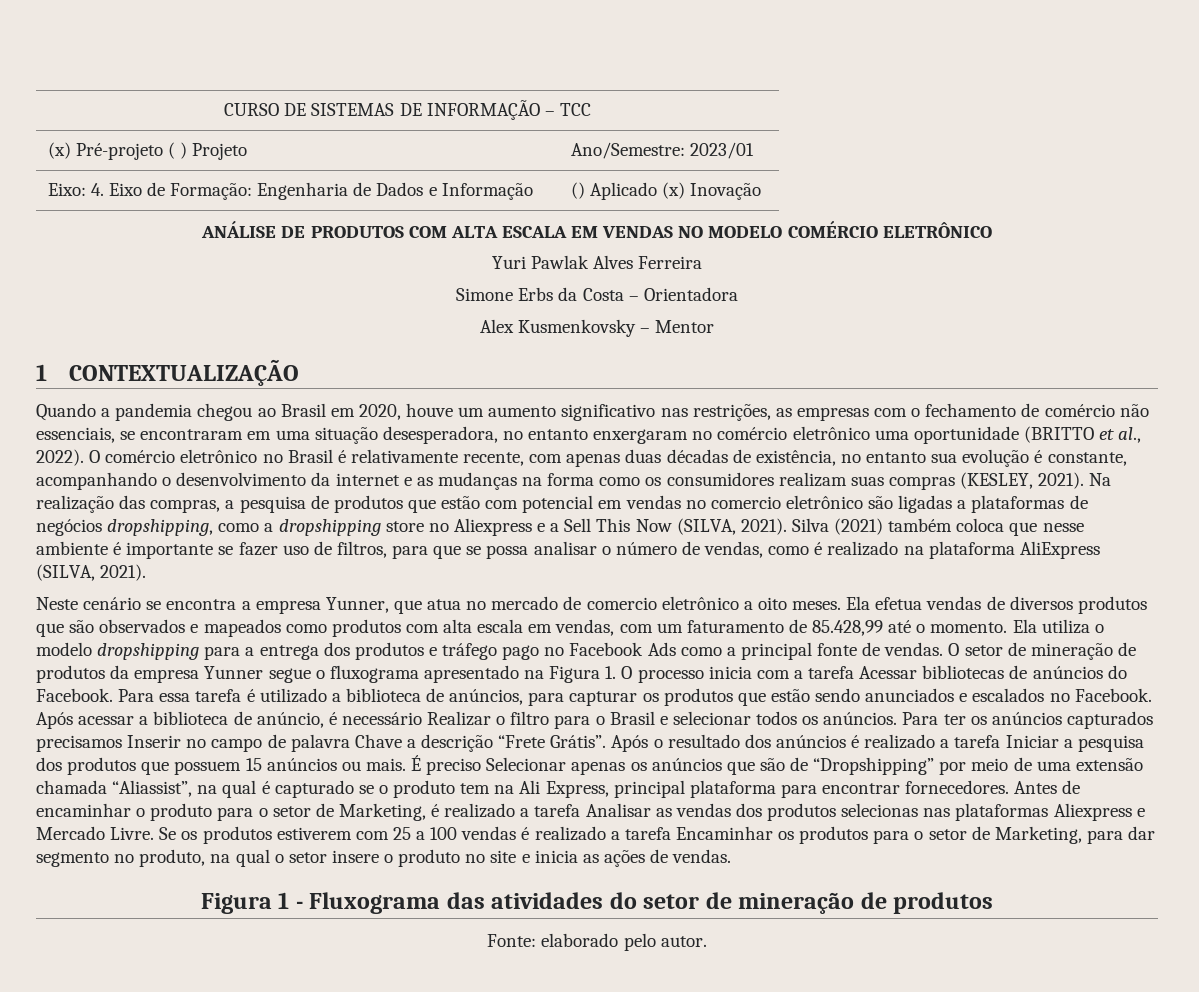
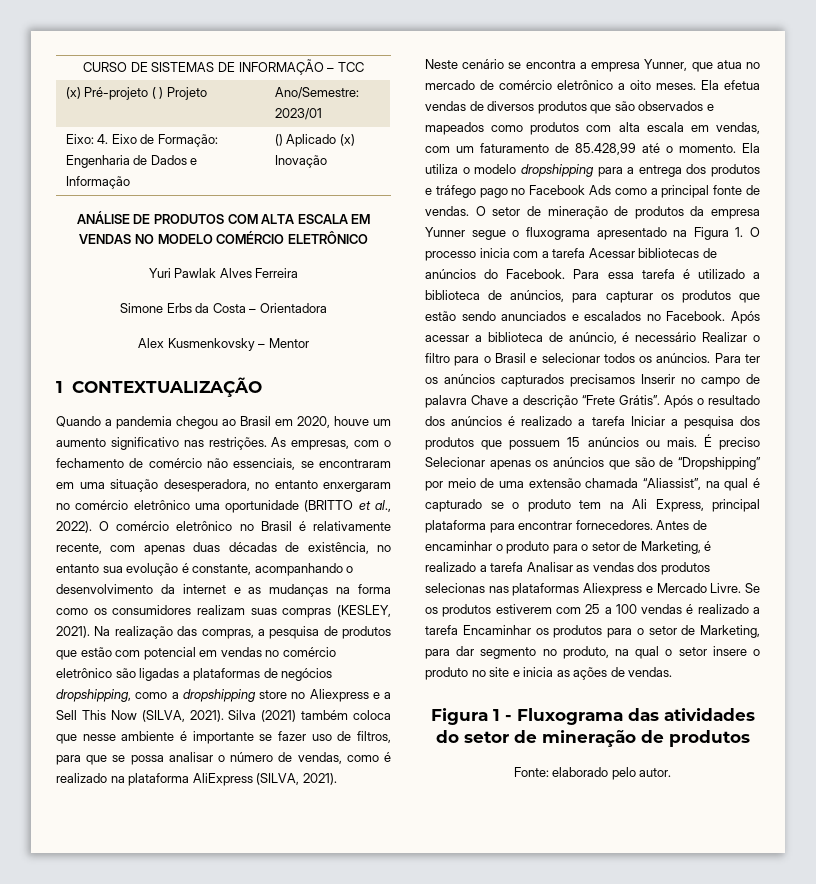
- Quando a pandemia chegou ao Brasil em 2020, houve um aumento significativo nas restrições, as empresas com o fechamento de comércio não essenciais, se encontraram em uma situação desesperadora, no entanto enxergaram no comércio eletrônico uma oportunidade (BRITTO et al., 2022).
+ Quando a pandemia chegou ao Brasil em 2020, houve um aumento significativo nas restrições. As empresas, com o fechamento de comércio não essenciais, se encontraram em uma situação desesperadora, no entanto enxergaram no comércio eletrônico uma oportunidade (BRITTO et al., 2022).
- Na realização das compras, a pesquisa de produtos que estão com potencial em vendas no comercio eletrônico são ligadas a plataformas de negócios dropshipping, como a dropshipping store no Aliexpress e a Sell This Now (SILVA, 2021).
+ Na realização das compras, a pesquisa de produtos que estão com potencial em vendas no comércio eletrônico são ligadas a plataformas de negócios dropshipping, como a dropshipping store no Aliexpress e a Sell This Now (SILVA, 2021).
- Neste cenário se encontra a empresa Yunner, que atua no mercado de comercio eletrônico a oito meses.
+ Neste cenário se encontra a empresa Yunner, que atua no mercado de comércio eletrônico a oito meses.

